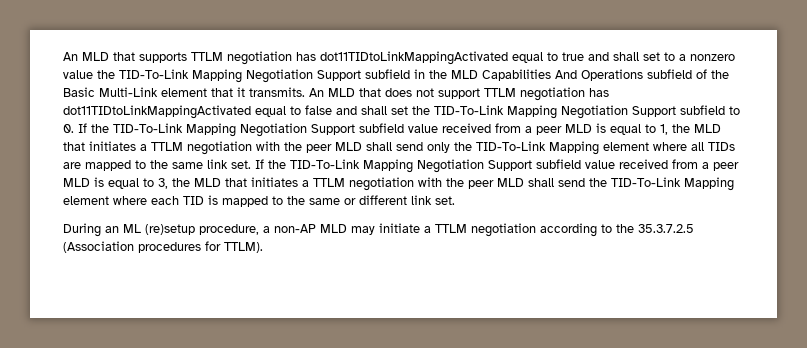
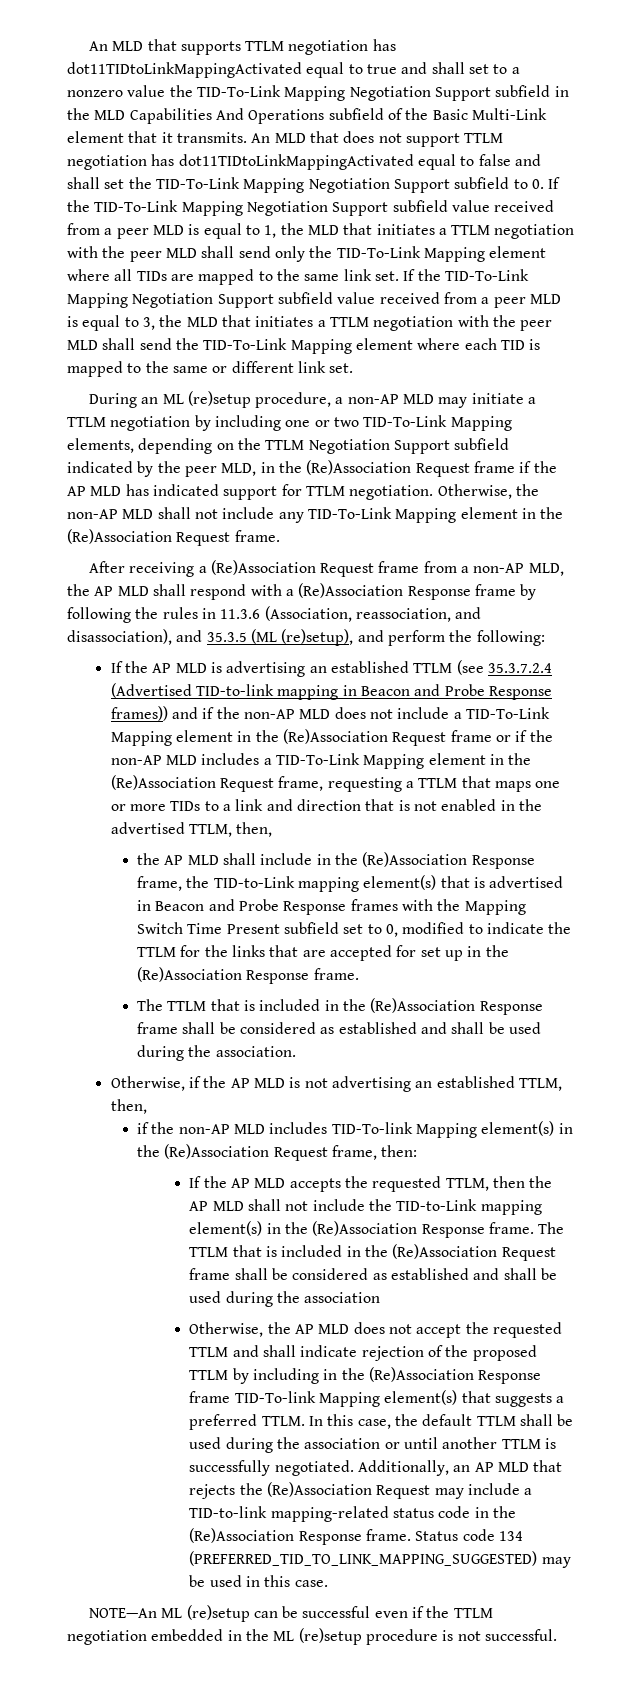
- During an ML (re)setup procedure, a non-AP MLD may initiate a TTLM negotiation according to the 35.3.7.2.5 (Association procedures for TTLM).
+ During an ML (re)setup procedure, a non-AP MLD may initiate a TTLM negotiation by including one or two TID-To-Link Mapping elements, depending on the TTLM Negotiation Support subfield indicated by the peer MLD, in the (Re)Association Request frame if the AP MLD has indicated support for TTLM negotiation. Otherwise, the non-AP MLD shall not include any TID-To-Link Mapping element in the (Re)Association Request frame.
+ After receiving a (Re)Association Request frame from a non-AP MLD, the AP MLD shall respond with a (Re)Association Response frame by following the rules in 11.3.6 (Association, reassociation, and disassociation), and 35.3.5 (ML (re)setup), and perform the following:
+ If the AP MLD is advertising an established TTLM (see 35.3.7.2.4 (Advertised TID-to-link mapping in Beacon and Probe Response frames)) and if the non-AP MLD does not include a TID-To-Link Mapping element in the (Re)Association Request frame or if the non-AP MLD includes a TID-To-Link Mapping element in the (Re)Association Request frame, requesting a TTLM that maps one or more TIDs to a link and direction that is not enabled in the advertised TTLM, then,
+ the AP MLD shall include in the (Re)Association Response frame, the TID-to-Link mapping element(s) that is advertised in Beacon and Probe Response frames with the Mapping Switch Time Present subfield set to 0, modified to indicate the TTLM for the links that are accepted for set up in the (Re)Association Response frame.
+ The TTLM that is included in the (Re)Association Response frame shall be considered as established and shall be used during the association.
+ Otherwise, if the AP MLD is not advertising an established TTLM, then,
+ if the non-AP MLD includes TID-To-link Mapping element(s) in the (Re)Association Request frame, then:
+ If the AP MLD accepts the requested TTLM, then the AP MLD shall not include the TID-to-Link mapping element(s) in the (Re)Association Response frame. The TTLM that is included in the (Re)Association Request frame shall be considered as established and shall be used during the association
+ Otherwise, the AP MLD does not accept the requested TTLM and shall indicate rejection of the proposed TTLM by including in the (Re)Association Response frame TID-To-link Mapping element(s) that suggests a preferred TTLM. In this case, the default TTLM shall be used during the association or until another TTLM is successfully negotiated. Additionally, an AP MLD that rejects the (Re)Association Request may include a TID-to-link mapping-related status code in the (Re)Association Response frame. Status code 134 (PREFERRED_TID_TO_LINK_MAPPING_SUGGESTED) may be used in this case.
+ NOTE—An ML (re)setup can be successful even if the TTLM negotiation embedded in the ML (re)setup procedure is not successful.

